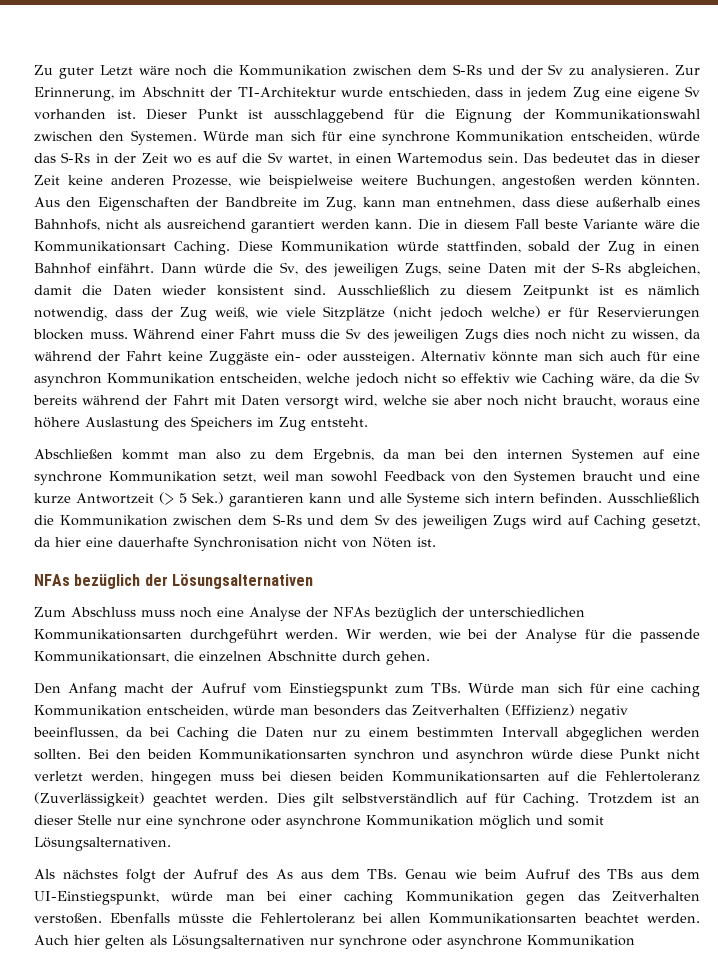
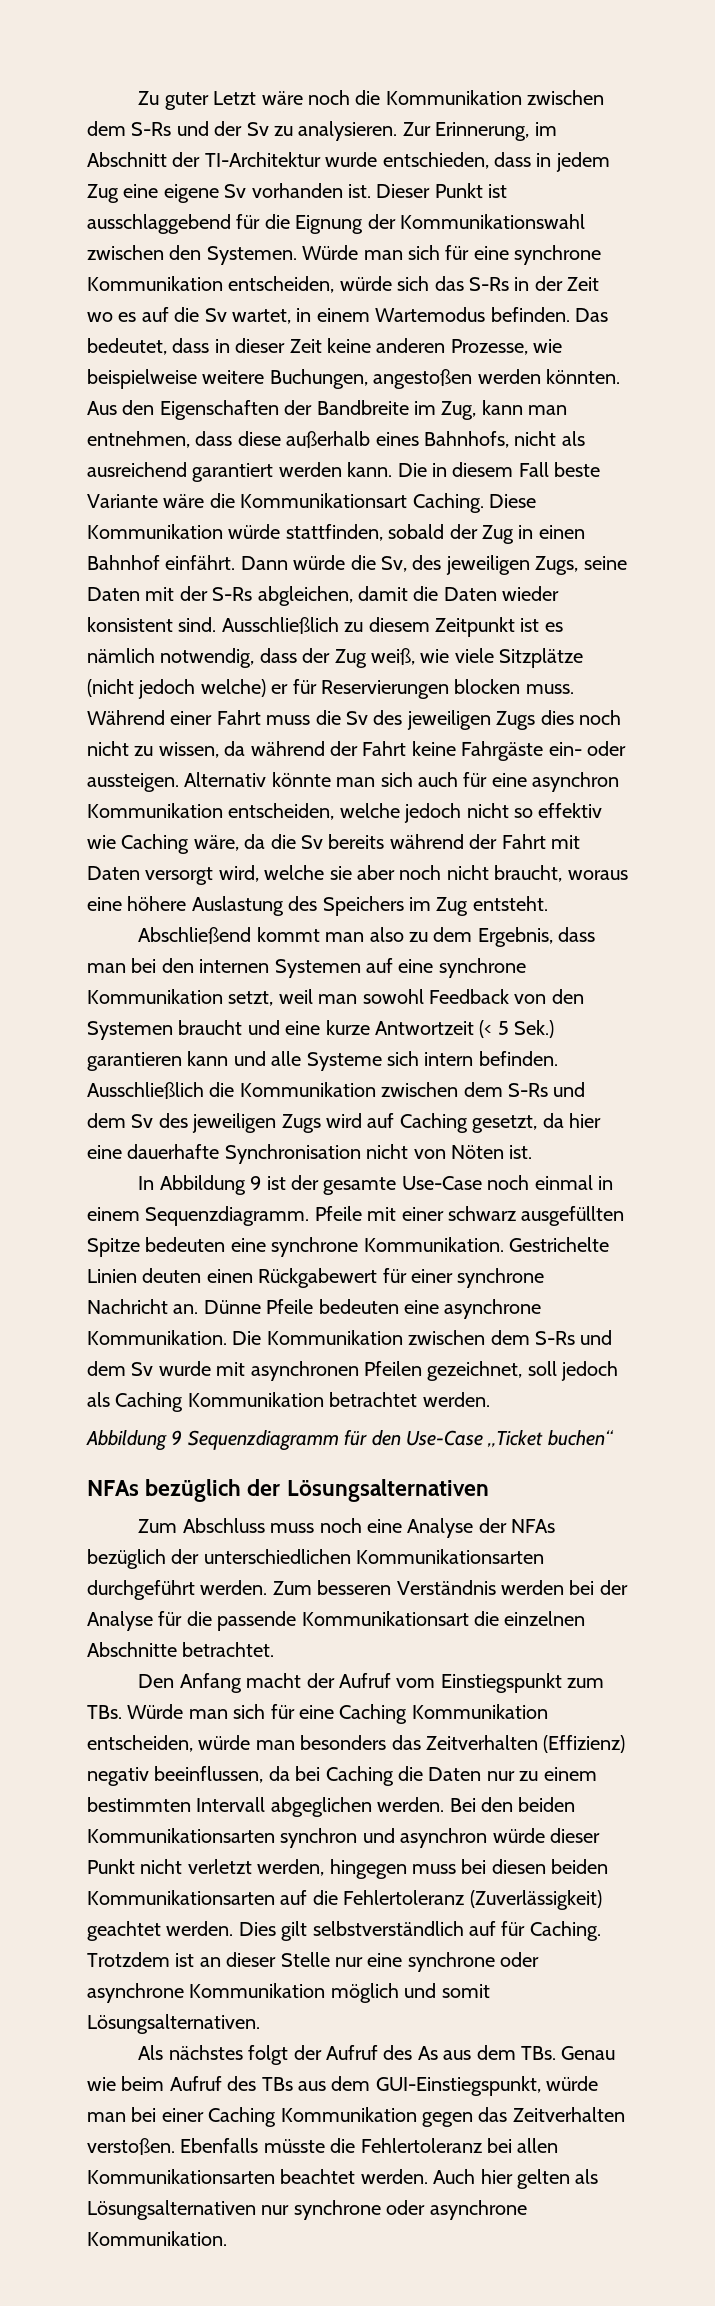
- Würde man sich für eine synchrone Kommunikation entscheiden, würde das S-Rs in der Zeit wo es auf die Sv wartet, in einen Wartemodus sein. Das bedeutet das in dieser Zeit keine anderen Prozesse, wie beispielweise weitere Buchungen, angestoßen werden könnten.
+ Würde man sich für eine synchrone Kommunikation entscheiden, würde sich das S-Rs in der Zeit wo es auf die Sv wartet, in einem Wartemodus befinden. Das bedeutet, dass in dieser Zeit keine anderen Prozesse, wie beispielweise weitere Buchungen, angestoßen werden könnten.
- Während einer Fahrt muss die Sv des jeweiligen Zugs dies noch nicht zu wissen, da während der Fahrt keine Zuggäste ein- oder aussteigen.
+ Während einer Fahrt muss die Sv des jeweiligen Zugs dies noch nicht zu wissen, da während der Fahrt keine Fahrgäste ein- oder aussteigen.
- Abschließen kommt man also zu dem Ergebnis, da man bei den internen Systemen auf eine synchrone Kommunikation setzt, weil man sowohl Feedback von den Systemen braucht und eine kurze Antwortzeit (> 5 Sek.) garantieren kann und alle Systeme sich intern befinden.
+ Abschließend kommt man also zu dem Ergebnis, dass man bei den internen Systemen auf eine synchrone Kommunikation setzt, weil man sowohl Feedback von den Systemen braucht und eine kurze Antwortzeit (< 5 Sek.) garantieren kann und alle Systeme sich intern befinden.
+ In Abbildung 9 ist der gesamte Use-Case noch einmal in einem Sequenzdiagramm. Pfeile mit einer schwarz ausgefüllten Spitze bedeuten eine synchrone Kommunikation. Gestrichelte Linien deuten einen Rückgabewert für einer synchrone Nachricht an. Dünne Pfeile bedeuten eine asynchrone Kommunikation. Die Kommunikation zwischen dem S-Rs und dem Sv wurde mit asynchronen Pfeilen gezeichnet, soll jedoch als Caching Kommunikation betrachtet werden.
+ Abbildung 9 Sequenzdiagramm für den Use-Case „Ticket buchen“
- Wir werden, wie bei der Analyse für die passende Kommunikationsart, die einzelnen Abschnitte durch gehen.
+ Zum besseren Verständnis werden bei der Analyse für die passende Kommunikationsart die einzelnen Abschnitte betrachtet.
- Den Anfang macht der Aufruf vom Einstiegspunkt zum TBs. Würde man sich für eine caching Kommunikation entscheiden, würde man besonders das Zeitverhalten (Effizienz) negativ beeinflussen, da bei Caching die Daten nur zu einem bestimmten Intervall abgeglichen werden sollten.
+ Den Anfang macht der Aufruf vom Einstiegspunkt zum TBs. Würde man sich für eine Caching Kommunikation entscheiden, würde man besonders das Zeitverhalten (Effizienz) negativ beeinflussen, da bei Caching die Daten nur zu einem bestimmten Intervall abgeglichen werden.
- Bei den beiden Kommunikationsarten synchron und asynchron würde diese Punkt nicht verletzt werden, hingegen muss bei diesen beiden Kommunikationsarten auf die Fehlertoleranz (Zuverlässigkeit) geachtet werden.
+ Bei den beiden Kommunikationsarten synchron und asynchron würde dieser Punkt nicht verletzt werden, hingegen muss bei diesen beiden Kommunikationsarten auf die Fehlertoleranz (Zuverlässigkeit) geachtet werden.
- Als nächstes folgt der Aufruf des As aus dem TBs. Genau wie beim Aufruf des TBs aus dem UI-Einstiegspunkt, würde man bei einer caching Kommunikation gegen das Zeitverhalten verstoßen.
+ Als nächstes folgt der Aufruf des As aus dem TBs. Genau wie beim Aufruf des TBs aus dem GUI-Einstiegspunkt, würde man bei einer Caching Kommunikation gegen das Zeitverhalten verstoßen.
- Auch hier gelten als Lösungsalternativen nur synchrone oder asynchrone Kommunikation
+ Auch hier gelten als Lösungsalternativen nur synchrone oder asynchrone Kommunikation.

